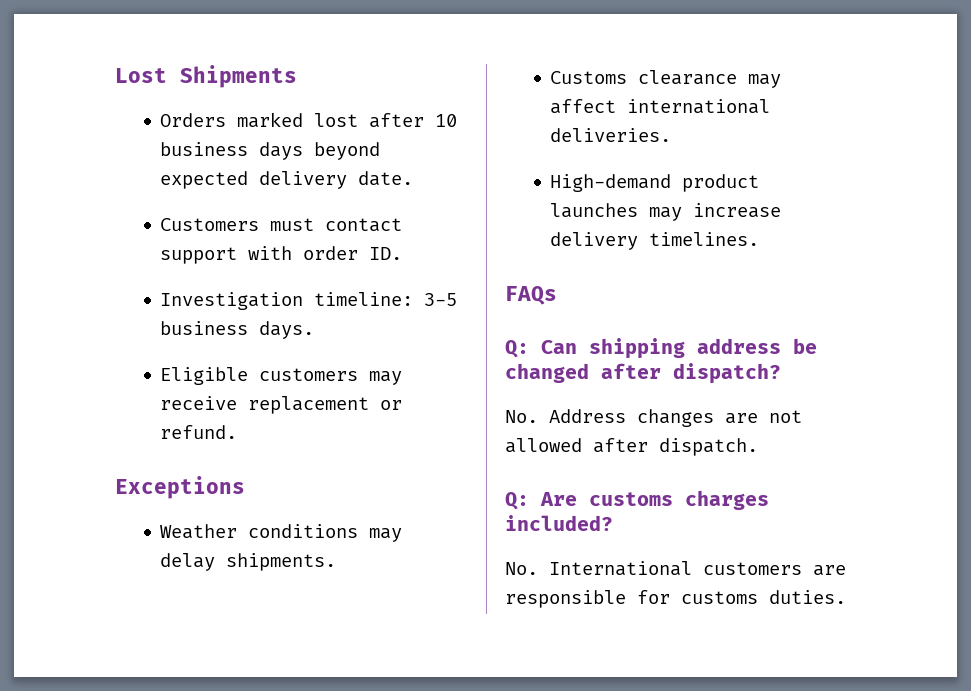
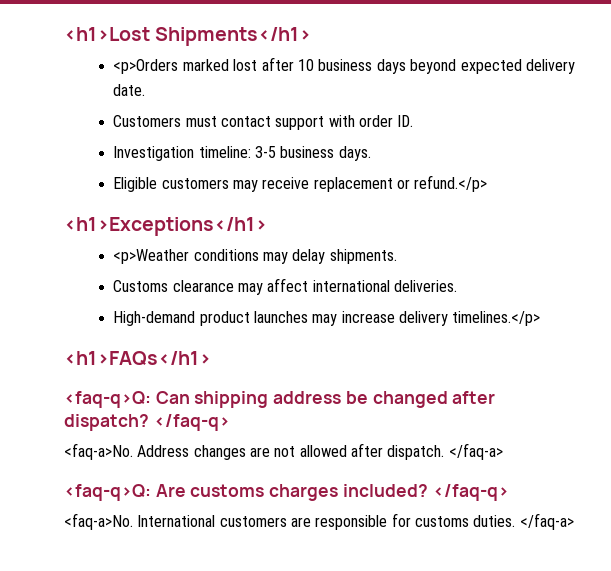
- Lost Shipments
- Orders marked lost after 10 business days beyond expected delivery date.
+ <h1>Lost Shipments</h1>
+ <p>Orders marked lost after 10 business days beyond expected delivery date.
- Eligible customers may receive replacement or refund.
- Exceptions
- Weather conditions may delay shipments.
+ Eligible customers may receive replacement or refund.</p>
+ <h1>Exceptions</h1>
+ <p>Weather conditions may delay shipments.
- High-demand product launches may increase delivery timelines.
- FAQs
- Q: Can shipping address be changed after dispatch?
- No. Address changes are not allowed after dispatch.
- Q: Are customs charges included?
- No. International customers are responsible for customs duties.
+ High-demand product launches may increase delivery timelines.</p>
+ <h1>FAQs</h1>
+ <faq-q>Q: Can shipping address be changed after dispatch? </faq-q>
+ <faq-a>No. Address changes are not allowed after dispatch. </faq-a>
+ <faq-q>Q: Are customs charges included? </faq-q>
+ <faq-a>No. International customers are responsible for customs duties. </faq-a>

